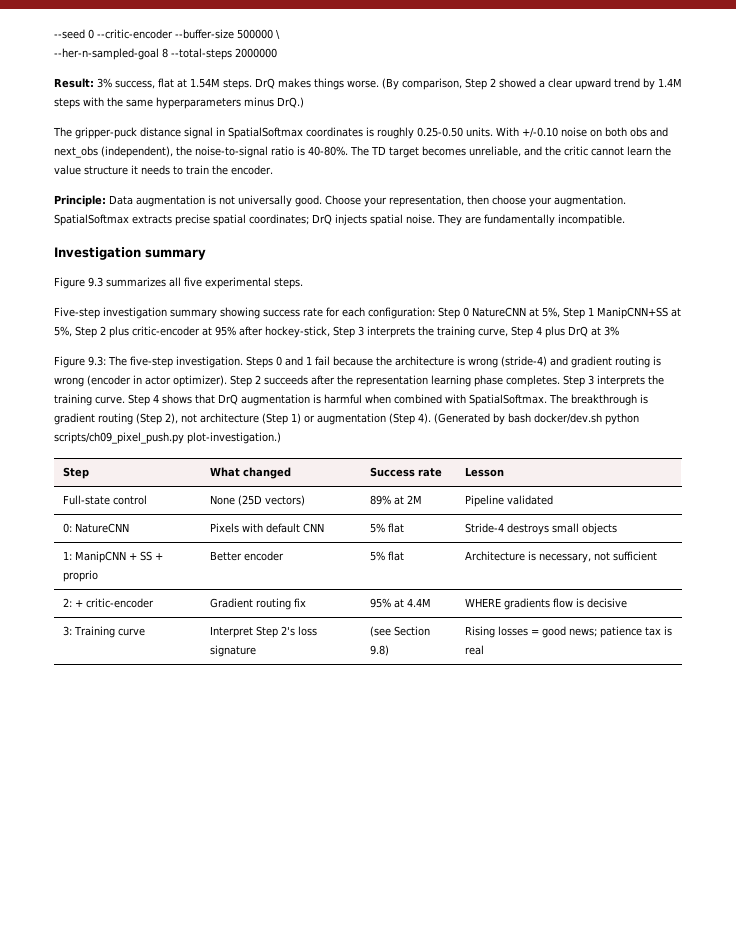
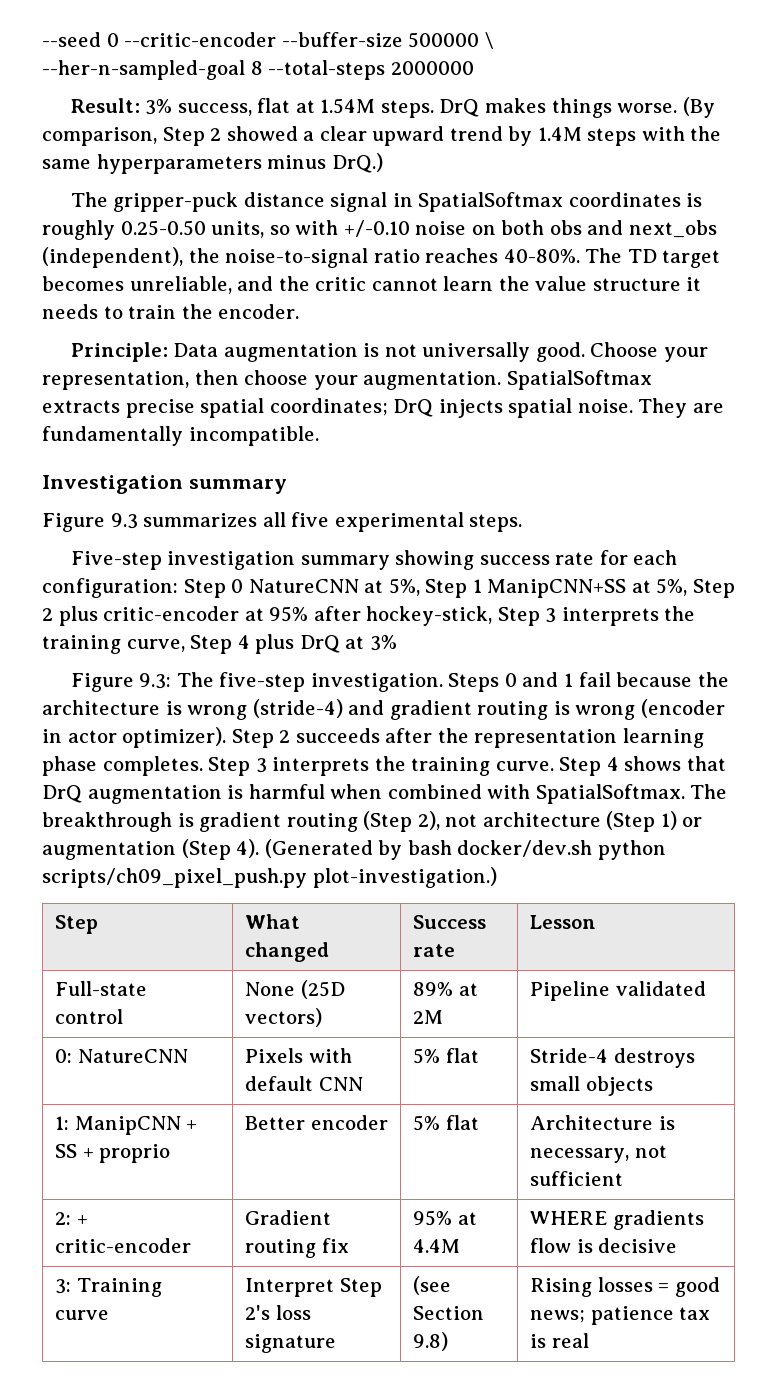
- The gripper-puck distance signal in SpatialSoftmax coordinates is roughly 0.25-0.50 units. With +/-0.10 noise on both obs and next_obs (independent), the noise-to-signal ratio is 40-80%.
+ The gripper-puck distance signal in SpatialSoftmax coordinates is roughly 0.25-0.50 units, so with +/-0.10 noise on both obs and next_obs (independent), the noise-to-signal ratio reaches 40-80%.

